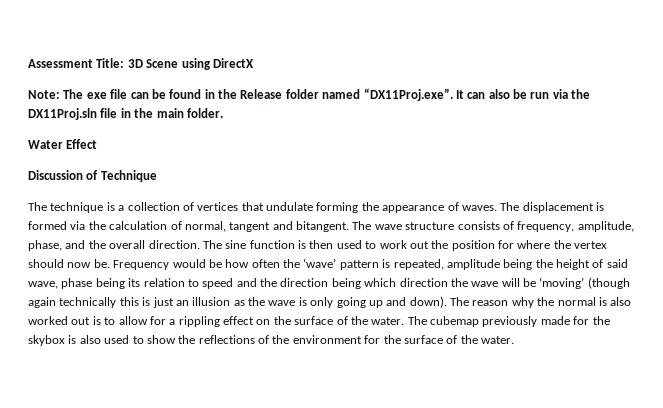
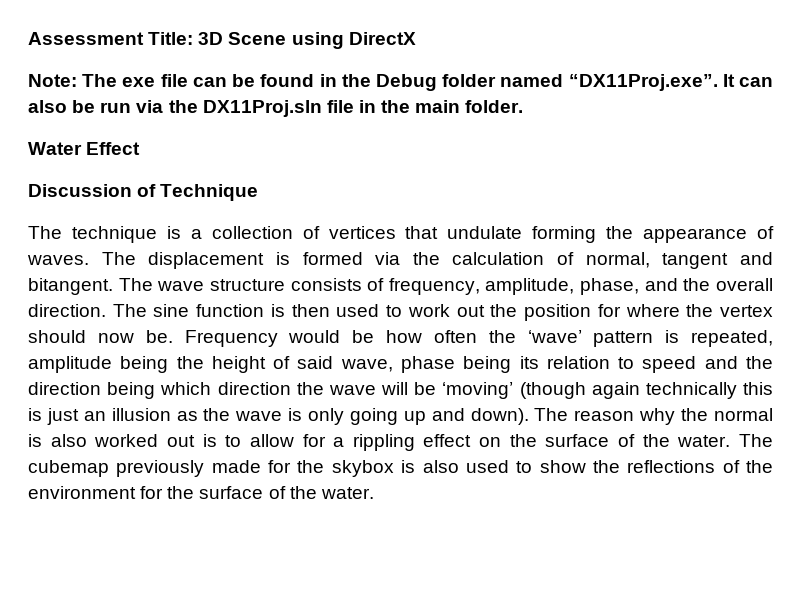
- Note: The exe file can be found in the Release folder named “DX11Proj.exe”. It can also be run via the DX11Proj.sln file in the main folder.
+ Note: The exe file can be found in the Debug folder named “DX11Proj.exe”. It can also be run via the DX11Proj.sln file in the main folder.

